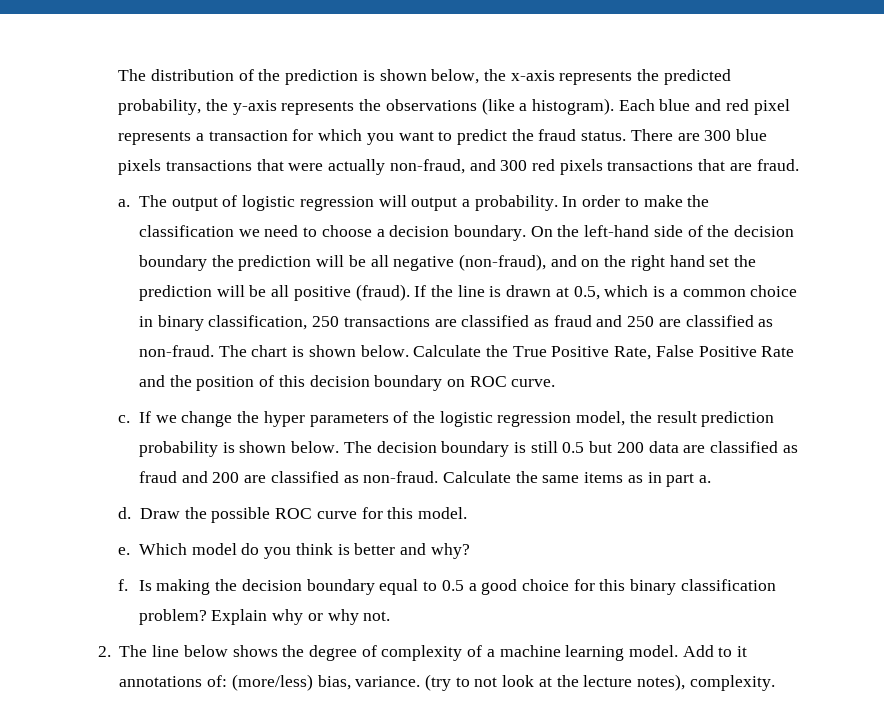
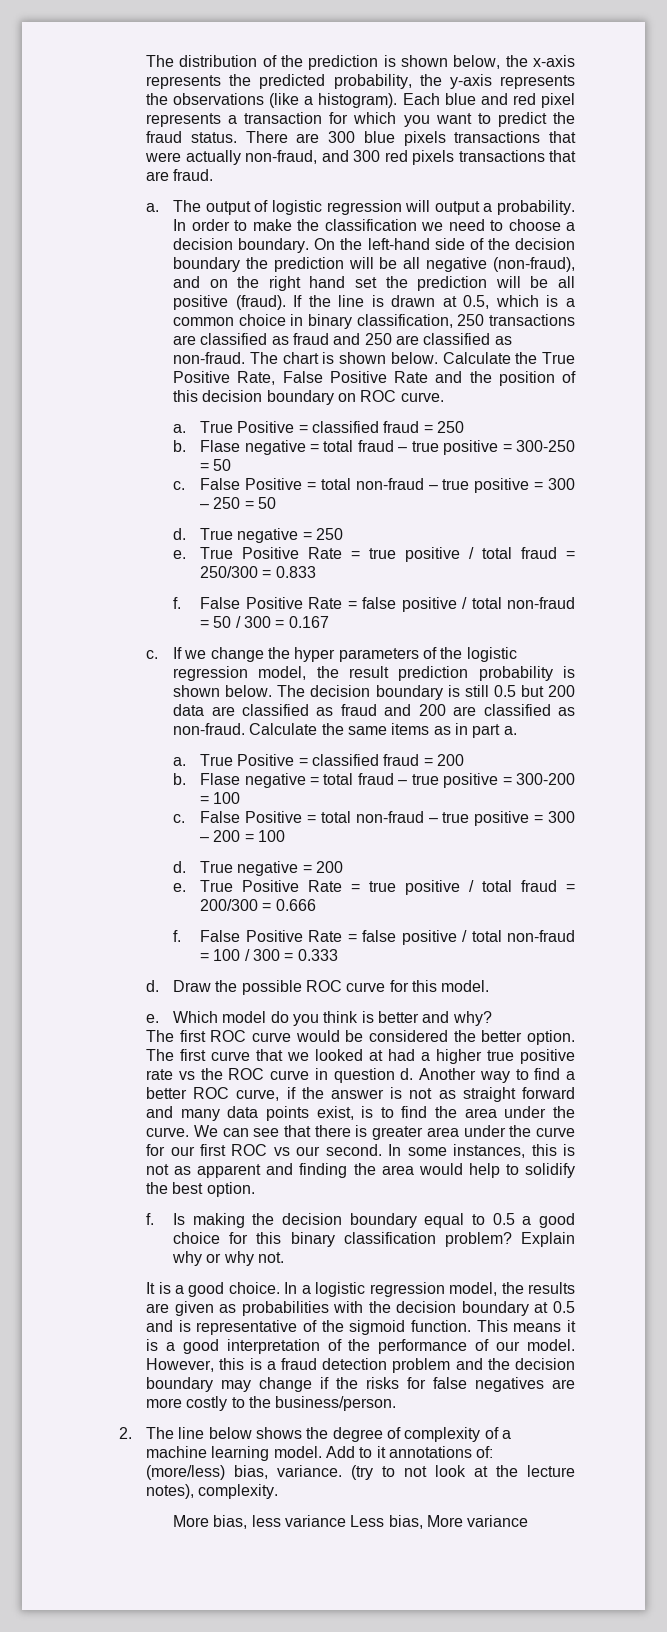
+ a. True Positive = classified fraud = 250
+ b. Flase negative = total fraud – true positive = 300-250 = 50
+ c. False Positive = total non-fraud – true positive = 300 – 250 = 50
+ d. True negative = 250
+ e. True Positive Rate = true positive / total fraud = 250/300 = 0.833
+ f. False Positive Rate = false positive / total non-fraud = 50 / 300 = 0.167
+ a. True Positive = classified fraud = 200
+ b. Flase negative = total fraud – true positive = 300-200 = 100
+ c. False Positive = total non-fraud – true positive = 300 – 200 = 100
+ d. True negative = 200
+ e. True Positive Rate = true positive / total fraud = 200/300 = 0.666
+ f. False Positive Rate = false positive / total non-fraud = 100 / 300 = 0.333
+ The first ROC curve would be considered the better option. The first curve that we looked at had a higher true positive rate vs the ROC curve in question d. Another way to find a better ROC curve, if the answer is not as straight forward and many data points exist, is to find the area under the curve. We can see that there is greater area under the curve for our first ROC vs our second. In some instances, this is not as apparent and finding the area would help to solidify the best option.
+ It is a good choice. In a logistic regression model, the results are given as probabilities with the decision boundary at 0.5 and is representative of the sigmoid function. This means it is a good interpretation of the performance of our model. However, this is a fraud detection problem and the decision boundary may change if the risks for false negatives are more costly to the business/person.
+ More bias, less variance Less bias, More variance

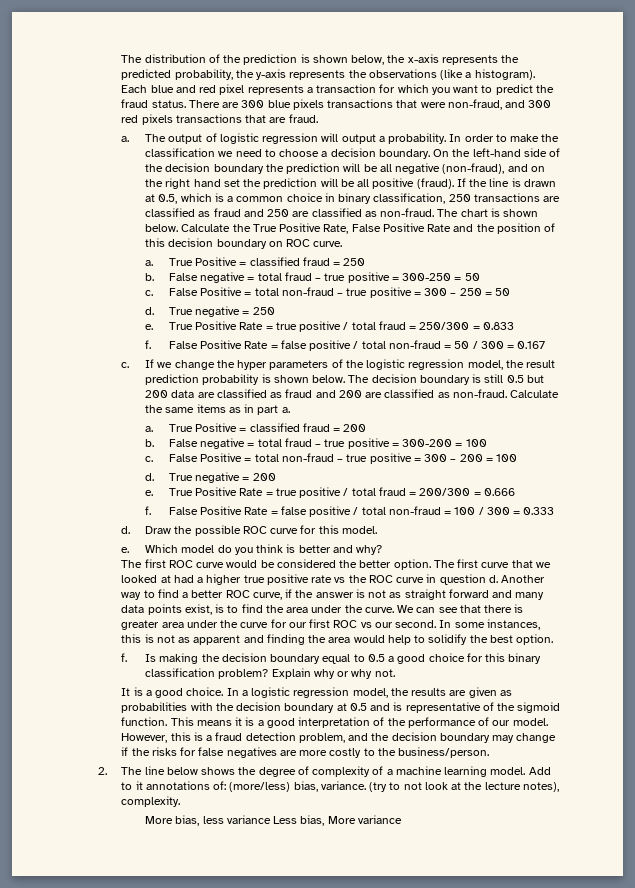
- There are 300 blue pixels transactions that were actually non-fraud, and 300 red pixels transactions that are fraud.
+ There are 300 blue pixels transactions that were non-fraud, and 300 red pixels transactions that are fraud.
- Flase negative = total fraud – true positive = 300-250 = 50
+ False negative = total fraud – true positive = 300-250 = 50
- Flase negative = total fraud – true positive = 300-200 = 100
+ False negative = total fraud – true positive = 300-200 = 100
- However, this is a fraud detection problem and the decision boundary may change if the risks for false negatives are more costly to the business/person.
+ However, this is a fraud detection problem, and the decision boundary may change if the risks for false negatives are more costly to the business/person.

